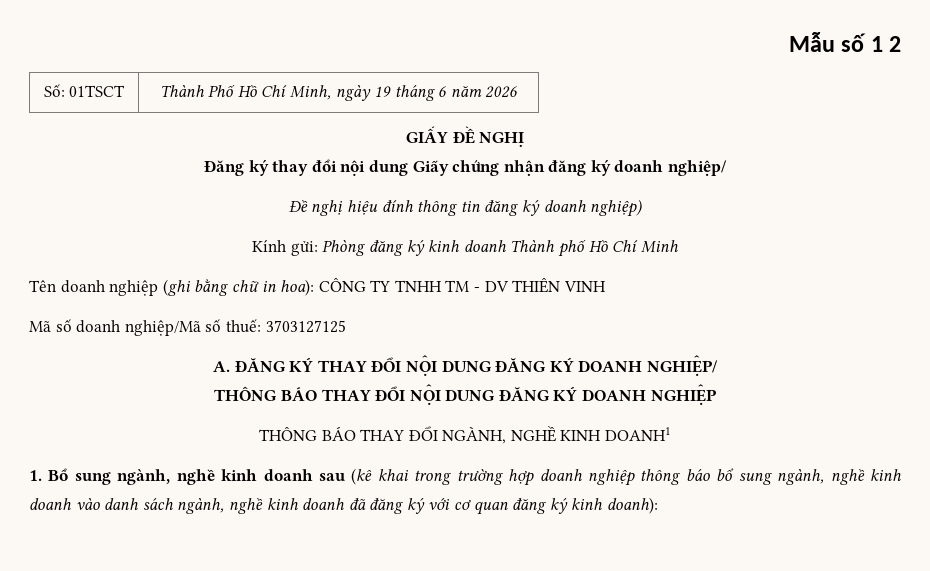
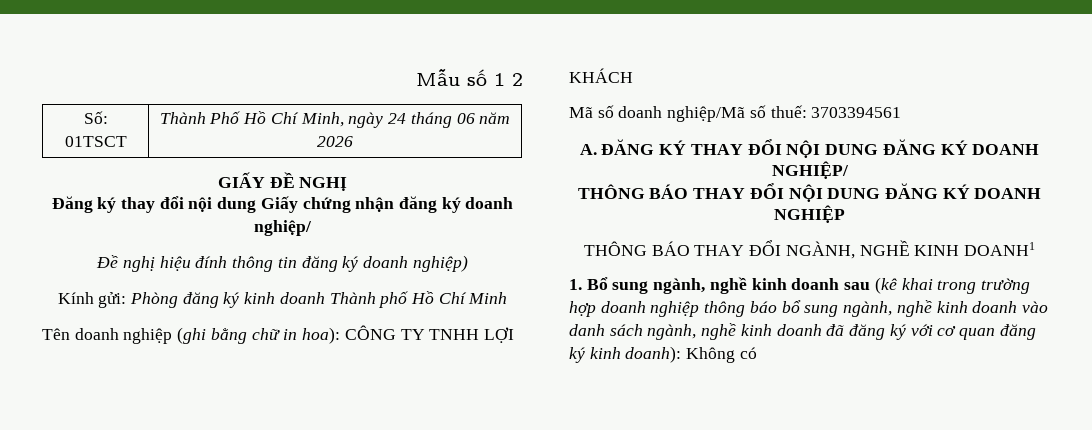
- Số: 01TSCT | Thành Phố Hồ Chí Minh, ngày 19 tháng 6 năm 2026
+ Số: 01TSCT | Thành Phố Hồ Chí Minh, ngày 24 tháng 06 năm 2026
- Tên doanh nghiệp (ghi bằng chữ in hoa): CÔNG TY TNHH TM - DV THIÊN VINH
+ Tên doanh nghiệp (ghi bằng chữ in hoa): CÔNG TY TNHH LỢI KHÁCH
- Mã số doanh nghiệp/Mã số thuế: 3703127125
+ Mã số doanh nghiệp/Mã số thuế: 3703394561
- 1. Bổ sung ngành, nghề kinh doanh sau (kê khai trong trường hợp doanh nghiệp thông báo bổ sung ngành, nghề kinh doanh vào danh sách ngành, nghề kinh doanh đã đăng ký với cơ quan đăng ký kinh doanh):
+ 1. Bổ sung ngành, nghề kinh doanh sau (kê khai trong trường hợp doanh nghiệp thông báo bổ sung ngành, nghề kinh doanh vào danh sách ngành, nghề kinh doanh đã đăng ký với cơ quan đăng ký kinh doanh): Không có

